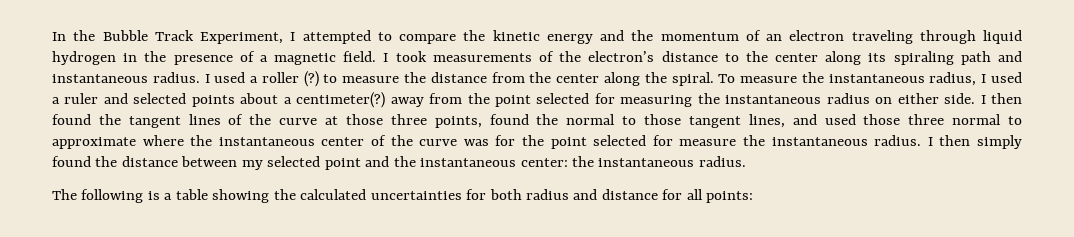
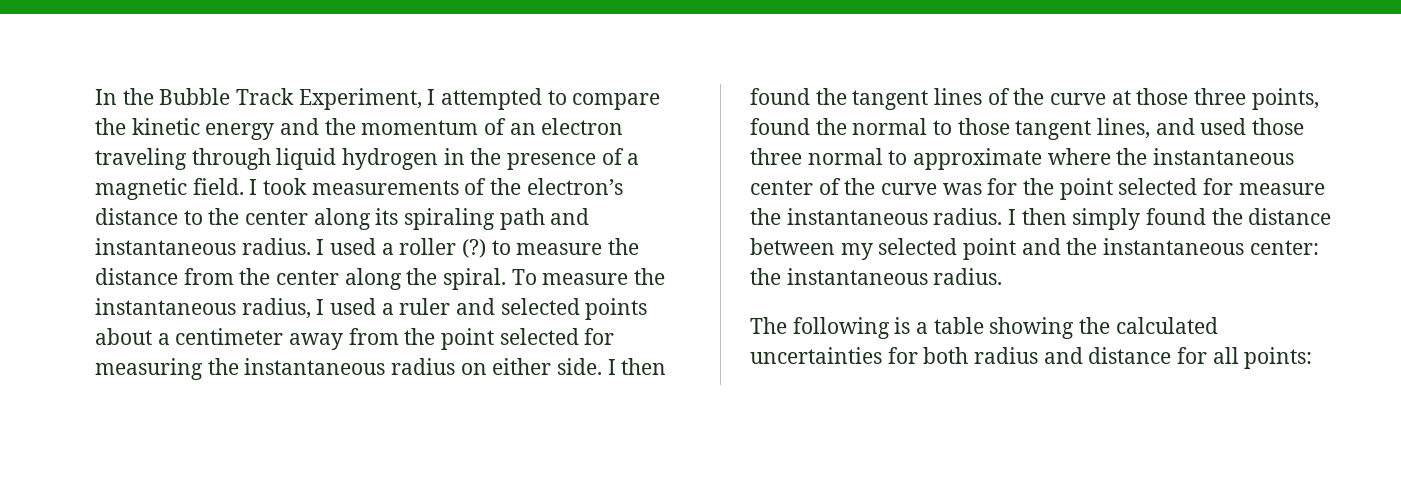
- To measure the instantaneous radius, I used a ruler and selected points about a centimeter(?) away from the point selected for measuring the instantaneous radius on either side.
+ To measure the instantaneous radius, I used a ruler and selected points about a centimeter away from the point selected for measuring the instantaneous radius on either side.

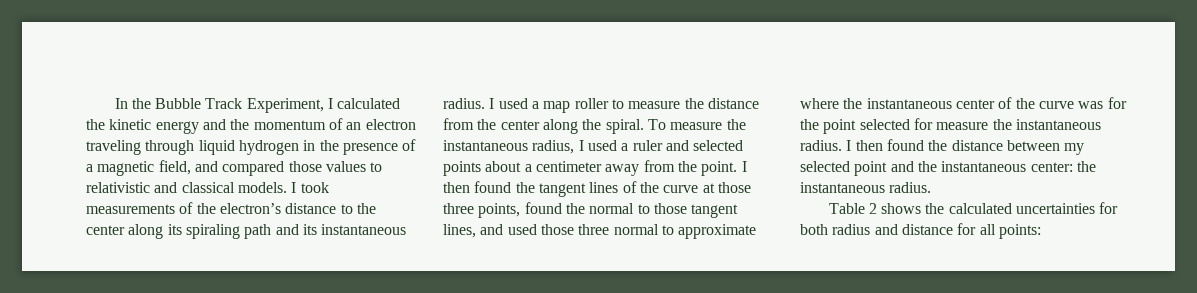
- In the Bubble Track Experiment, I attempted to compare the kinetic energy and the momentum of an electron traveling through liquid hydrogen in the presence of a magnetic field.
+ In the Bubble Track Experiment, I calculated the kinetic energy and the momentum of an electron traveling through liquid hydrogen in the presence of a magnetic field, and compared those values to relativistic and classical models.
- I took measurements of the electron’s distance to the center along its spiraling path and instantaneous radius.
+ I took measurements of the electron’s distance to the center along its spiraling path and its instantaneous radius.
- I used a roller (?) to measure the distance from the center along the spiral.
+ I used a map roller to measure the distance from the center along the spiral.
- To measure the instantaneous radius, I used a ruler and selected points about a centimeter away from the point selected for measuring the instantaneous radius on either side.
+ To measure the instantaneous radius, I used a ruler and selected points about a centimeter away from the point.
- I then simply found the distance between my selected point and the instantaneous center: the instantaneous radius.
+ I then found the distance between my selected point and the instantaneous center: the instantaneous radius.
- The following is a table showing the calculated uncertainties for both radius and distance for all points:
+ Table 2 shows the calculated uncertainties for both radius and distance for all points:

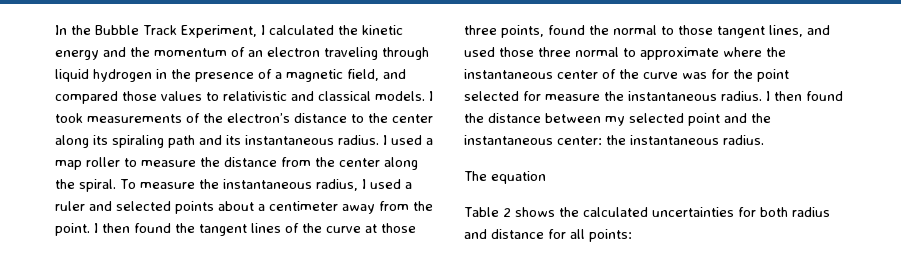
+ The equation

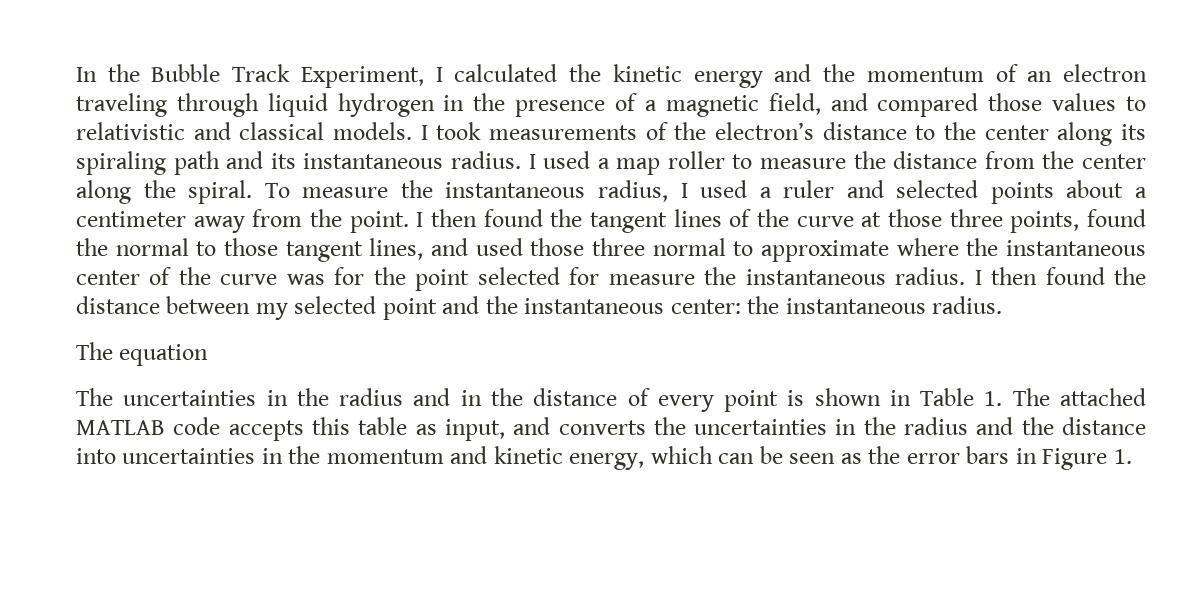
- Table 2 shows the calculated uncertainties for both radius and distance for all points:
+ The uncertainties in the radius and in the distance of every point is shown in Table 1. The attached MATLAB code accepts this table as input, and converts the uncertainties in the radius and the distance into uncertainties in the momentum and kinetic energy, which can be seen as the error bars in Figure 1.

